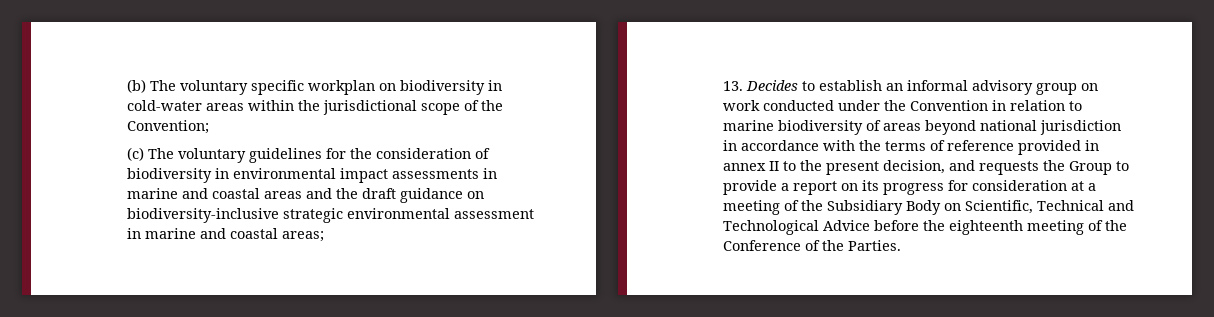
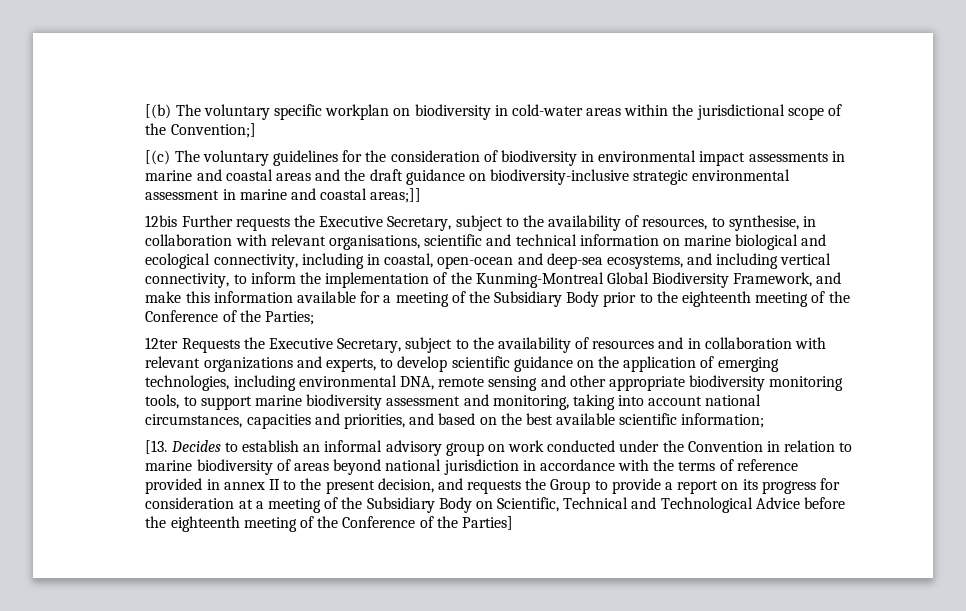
- (b) The voluntary specific workplan on biodiversity in cold-water areas within the jurisdictional scope of the Convention;
- (c) The voluntary guidelines for the consideration of biodiversity in environmental impact assessments in marine and coastal areas and the draft guidance on biodiversity-inclusive strategic environmental assessment in marine and coastal areas;
- 13. Decides to establish an informal advisory group on work conducted under the Convention in relation to marine biodiversity of areas beyond national jurisdiction in accordance with the terms of reference provided in annex II to the present decision, and requests the Group to provide a report on its progress for consideration at a meeting of the Subsidiary Body on Scientific, Technical and Technological Advice before the eighteenth meeting of the Conference of the Parties.
+ [(b) The voluntary specific workplan on biodiversity in cold-water areas within the jurisdictional scope of the Convention;]
+ [(c) The voluntary guidelines for the consideration of biodiversity in environmental impact assessments in marine and coastal areas and the draft guidance on biodiversity-inclusive strategic environmental assessment in marine and coastal areas;]]
+ 12bis Further requests the Executive Secretary, subject to the availability of resources, to synthesise, in collaboration with relevant organisations, scientific and technical information on marine biological and ecological connectivity, including in coastal, open-ocean and deep-sea ecosystems, and including vertical connectivity, to inform the implementation of the Kunming-Montreal Global Biodiversity Framework, and make this information available for a meeting of the Subsidiary Body prior to the eighteenth meeting of the Conference of the Parties;
+ 12ter Requests the Executive Secretary, subject to the availability of resources and in collaboration with relevant organizations and experts, to develop scientific guidance on the application of emerging technologies, including environmental DNA, remote sensing and other appropriate biodiversity monitoring tools, to support marine biodiversity assessment and monitoring, taking into account national circumstances, capacities and priorities, and based on the best available scientific information;
+ [13. Decides to establish an informal advisory group on work conducted under the Convention in relation to marine biodiversity of areas beyond national jurisdiction in accordance with the terms of reference provided in annex II to the present decision, and requests the Group to provide a report on its progress for consideration at a meeting of the Subsidiary Body on Scientific, Technical and Technological Advice before the eighteenth meeting of the Conference of the Parties]

